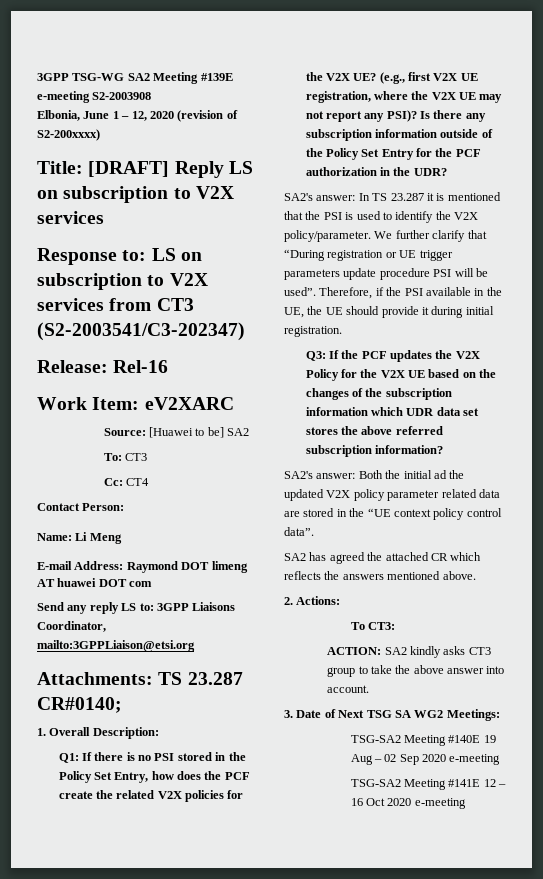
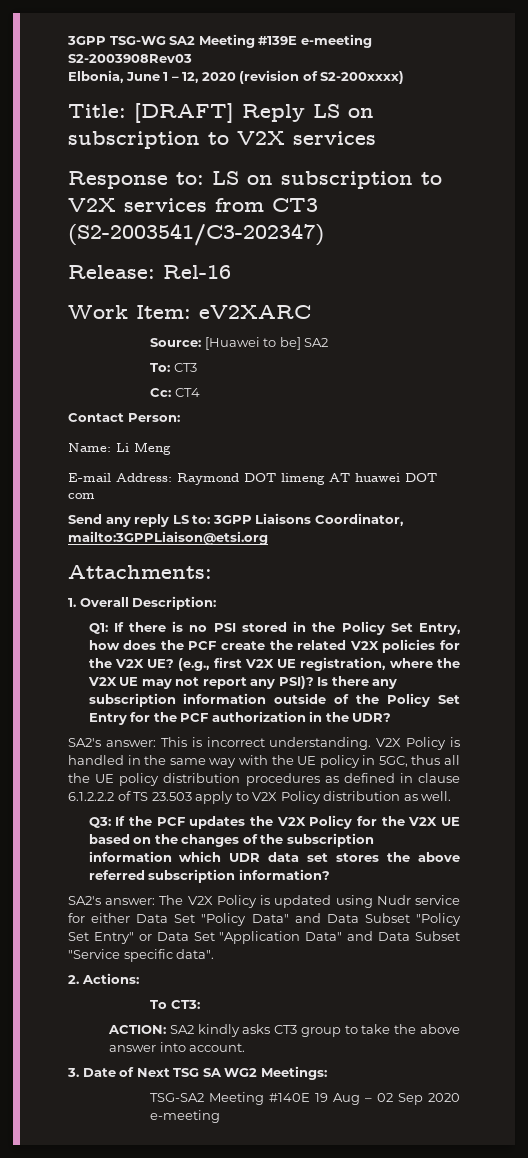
- 3GPP TSG-WG SA2 Meeting #139E e-meeting S2-2003908
+ 3GPP TSG-WG SA2 Meeting #139E e-meeting S2-2003908Rev03
- Attachments: TS 23.287 CR#0140;
+ Attachments:
- SA2's answer: In TS 23.287 it is mentioned that the PSI is used to identify the V2X policy/parameter. We further clarify that “During registration or UE trigger parameters update procedure PSI will be used”. Therefore, if the PSI available in the UE, the UE should provide it during initial registration.
+ SA2's answer: This is incorrect understanding. V2X Policy is handled in the same way with the UE policy in 5GC, thus all the UE policy distribution procedures as defined in clause 6.1.2.2.2 of TS 23.503 apply to V2X Policy distribution as well.
- SA2's answer: Both the initial ad the updated V2X policy parameter related data are stored in the “UE context policy control data”.
- SA2 has agreed the attached CR which reflects the answers mentioned above.
+ SA2's answer: The V2X Policy is updated using Nudr service for either Data Set "Policy Data" and Data Subset "Policy Set Entry" or Data Set "Application Data" and Data Subset "Service specific data".
- TSG-SA2 Meeting #141E 12 – 16 Oct 2020 e-meeting

